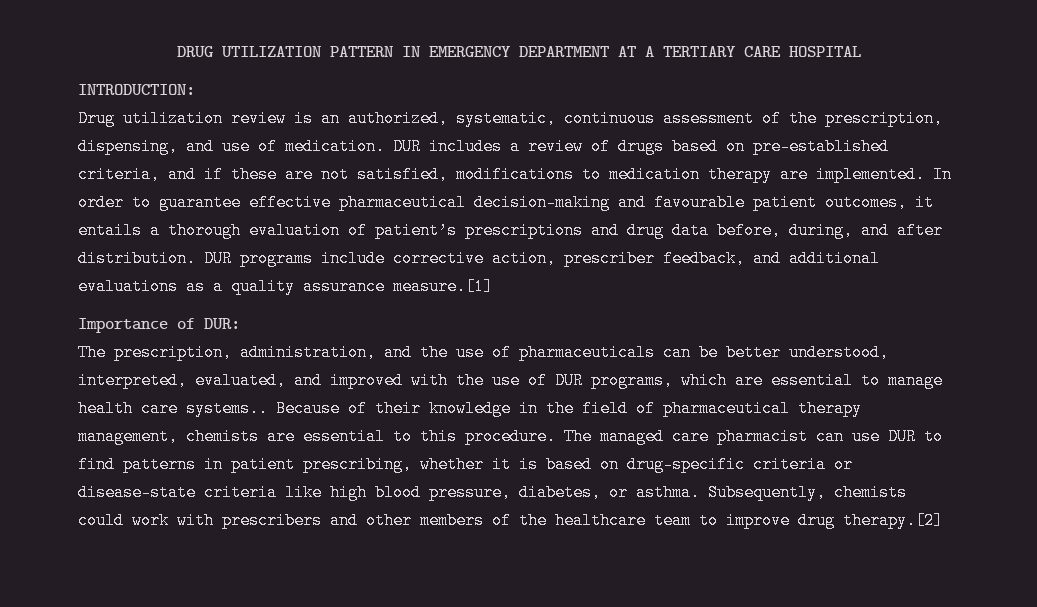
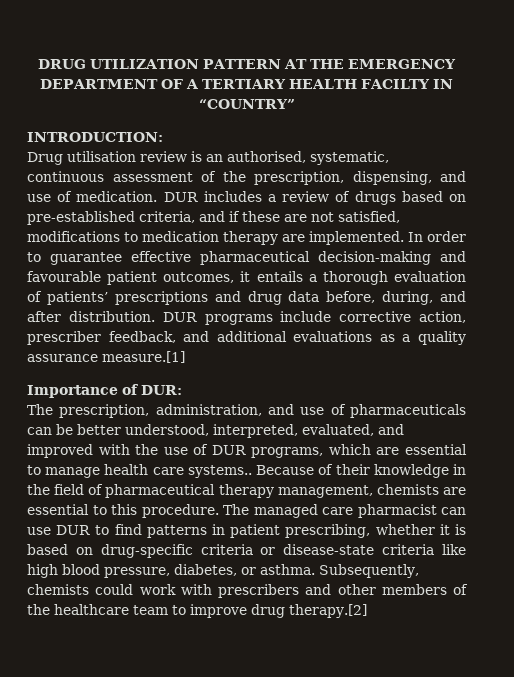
- DRUG UTILIZATION PATTERN IN EMERGENCY DEPARTMENT AT A TERTIARY CARE HOSPITAL
+ DRUG UTILIZATION PATTERN AT THE EMERGENCY DEPARTMENT OF A TERTIARY HEALTH FACILTY IN “COUNTRY”
- Drug utilization review is an authorized, systematic, continuous assessment of the prescription, dispensing, and use of medication.
+ Drug utilisation review is an authorised, systematic, continuous assessment of the prescription, dispensing, and use of medication.
- In order to guarantee effective pharmaceutical decision-making and favourable patient outcomes, it entails a thorough evaluation of patient’s prescriptions and drug data before, during, and after distribution.
+ In order to guarantee effective pharmaceutical decision-making and favourable patient outcomes, it entails a thorough evaluation of patients’ prescriptions and drug data before, during, and after distribution.
- The prescription, administration, and the use of pharmaceuticals can be better understood, interpreted, evaluated, and improved with the use of DUR programs, which are essential to manage health care systems..
+ The prescription, administration, and use of pharmaceuticals can be better understood, interpreted, evaluated, and improved with the use of DUR programs, which are essential to manage health care systems..

